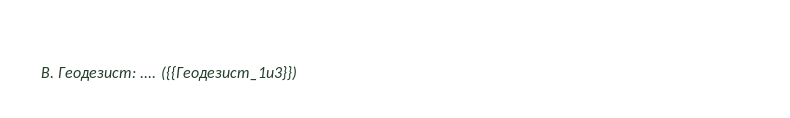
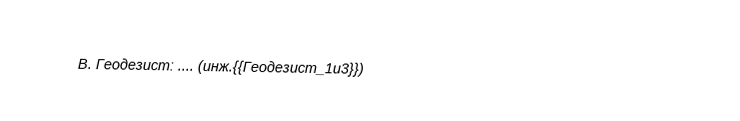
- ({{Геодезист_1и3}})
+ (инж.{{Геодезист_1и3}})

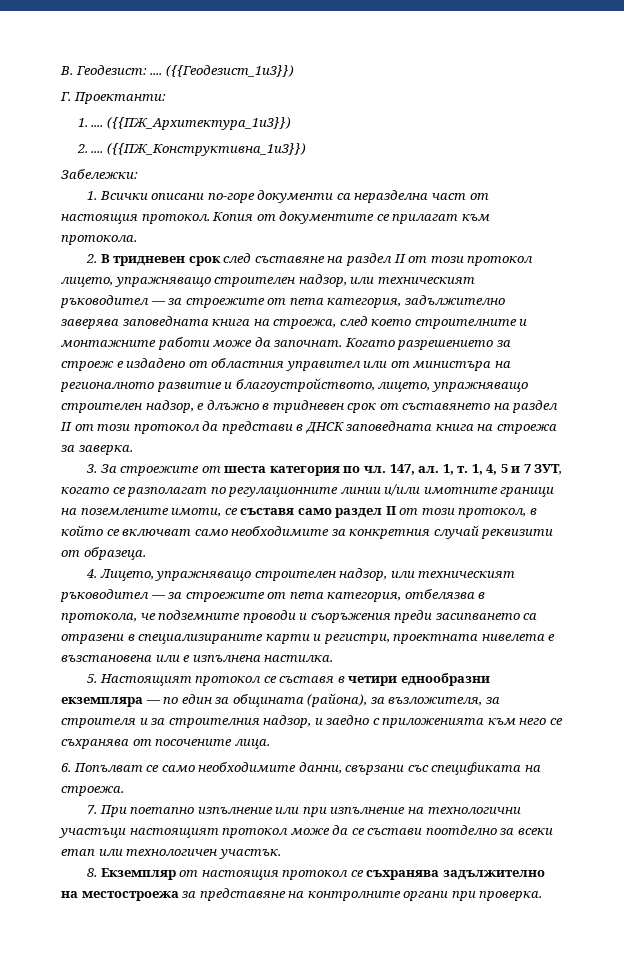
- (инж.{{Геодезист_1и3}})
+ ({{Геодезист_1и3}})
+ Г. Проектанти:
+ 1. .... ({{ПЖ_Архитектура_1и3}})
+ 2. .... ({{ПЖ_Конструктивна_1и3}})
+ Забележки:
+ 1. Всички описани по-горе документи са неразделна част от настоящия протокол. Копия от документите се прилагат към протокола.
+ 2. В тридневен срок след съставяне на раздел II от този протокол лицето, упражняващо строителен надзор, или техническият ръководител — за строежите от пета категория, задължително заверява заповедната книга на строежа, след което строителните и монтажните работи може да започнат. Когато разрешението за строеж е издадено от областния управител или от министъра на регионалното развитие и благоустройството, лицето, упражняващо строителен надзор, е длъжно в тридневен срок от съставянето на раздел II от този протокол да представи в ДНСК заповедната книга на строежа за заверка.
+ 3. За строежите от шеста категория по чл. 147, ал. 1, т. 1, 4, 5 и 7 ЗУТ, когато се разполагат по регулационните линии и/или имотните граници на поземлените имоти, се съставя само раздел II от този протокол, в който се включват само необходимите за конкретния случай реквизити от образеца.
+ 4. Лицето, упражняващо строителен надзор, или техническият ръководител — за строежите от пета категория, отбелязва в протокола, че подземните проводи и съоръжения преди засипването са отразени в специализираните карти и регистри, проектната нивелета е възстановена или е изпълнена настилка.
+ 5. Настоящият протокол се съставя в четири еднообразни екземпляра — по един за общината (района), за възложителя, за строителя и за строителния надзор, и заедно с приложенията към него се съхранява от посочените лица.
+ 6. Попълват се само необходимите данни, свързани със спецификата на строежа.
+ 7. При поетапно изпълнение или при изпълнение на технологични участъци настоящият протокол може да се състави поотделно за всеки етап или технологичен участък.
+ 8. Екземпляр от настоящия протокол се съхранява задължително на местостроежа за представяне на контролните органи при проверка.

